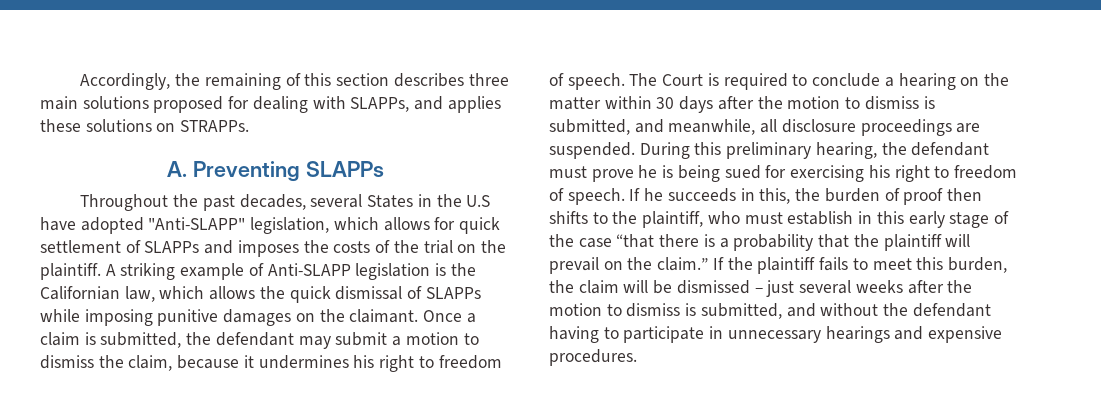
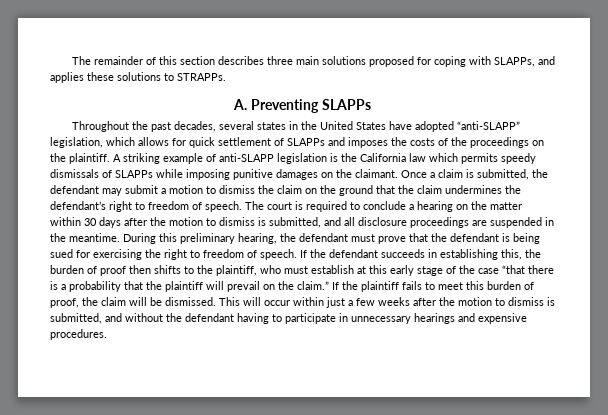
- Accordingly, the remaining of this section describes three main solutions proposed for dealing with SLAPPs, and applies these solutions on STRAPPs.
+ The remainder of this section describes three main solutions proposed for coping with SLAPPs, and applies these solutions to STRAPPs.
- Throughout the past decades, several States in the U.S have adopted "Anti-SLAPP" legislation, which allows for quick settlement of SLAPPs and imposes the costs of the trial on the plaintiff.
+ Throughout the past decades, several states in the United States have adopted “anti-SLAPP” legislation, which allows for quick settlement of SLAPPs and imposes the costs of the proceedings on the plaintiff.
- A striking example of Anti-SLAPP legislation is the Californian law, which allows the quick dismissal of SLAPPs while imposing punitive damages on the claimant.
+ A striking example of anti-SLAPP legislation is the California law which permits speedy dismissals of SLAPPs while imposing punitive damages on the claimant.
- Once a claim is submitted, the defendant may submit a motion to dismiss the claim, because it undermines his right to freedom of speech.
+ Once a claim is submitted, the defendant may submit a motion to dismiss the claim on the ground that the claim undermines the defendant’s right to freedom of speech.
- The Court is required to conclude a hearing on the matter within 30 days after the motion to dismiss is submitted, and meanwhile, all disclosure proceedings are suspended.
+ The court is required to conclude a hearing on the matter within 30 days after the motion to dismiss is submitted, and all disclosure proceedings are suspended in the meantime.
- During this preliminary hearing, the defendant must prove he is being sued for exercising his right to freedom of speech.
+ During this preliminary hearing, the defendant must prove that the defendant is being sued for exercising the right to freedom of speech.
- If he succeeds in this, the burden of proof then shifts to the plaintiff, who must establish in this early stage of the case “that there is a probability that the plaintiff will prevail on the claim.”
+ If the defendant succeeds in establishing this, the burden of proof then shifts to the plaintiff, who must establish at this early stage of the case “that there is a probability that the plaintiff will prevail on the claim.”
- If the plaintiff fails to meet this burden, the claim will be dismissed – just several weeks after the motion to dismiss is submitted, and without the defendant having to participate in unnecessary hearings and expensive procedures.
+ If the plaintiff fails to meet this burden of proof, the claim will be dismissed. This will occur within just a few weeks after the motion to dismiss is submitted, and without the defendant having to participate in unnecessary hearings and expensive procedures.

